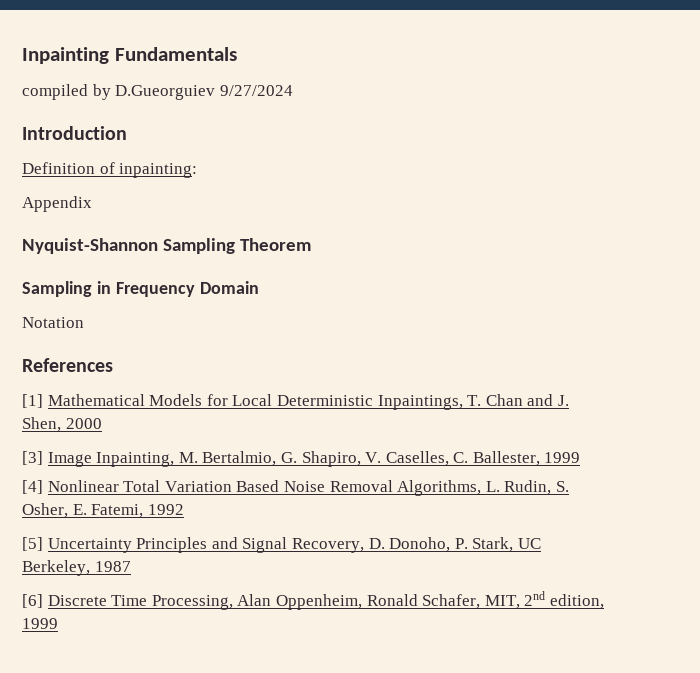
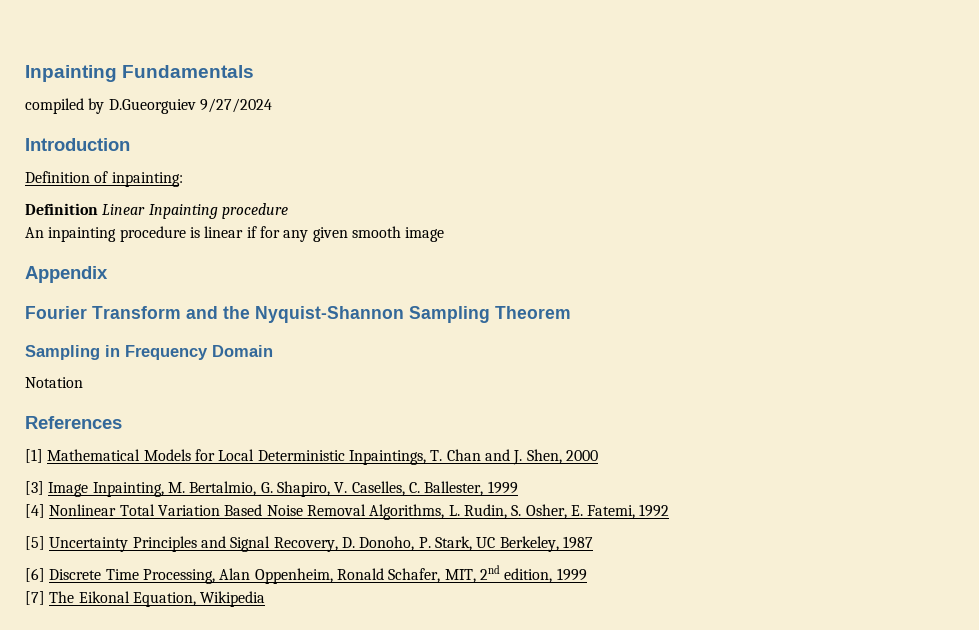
+ Definition Linear Inpainting procedure
+ An inpainting procedure is linear if for any given smooth image
  Appendix
- Nyquist-Shannon Sampling Theorem
+ Fourier Transform and the Nyquist-Shannon Sampling Theorem
+ [7] The Eikonal Equation, Wikipedia

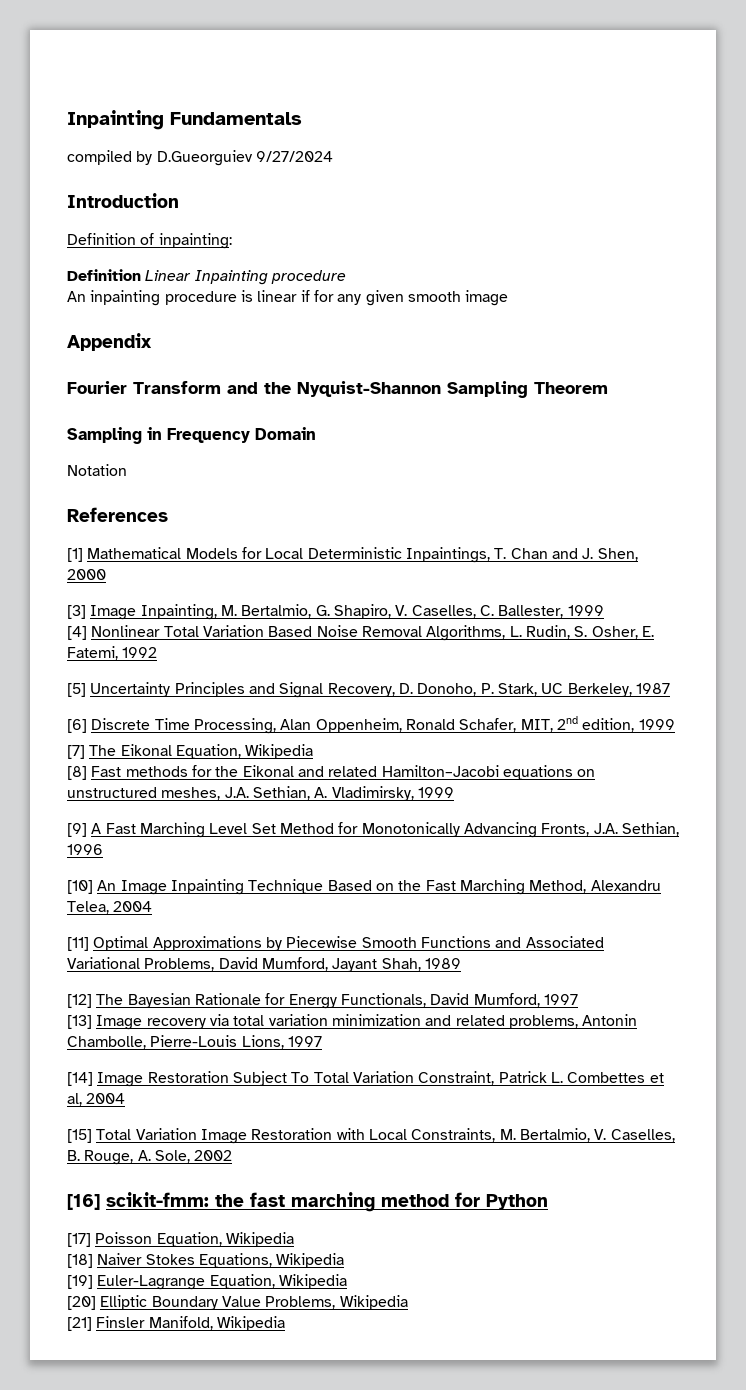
+ [8] Fast methods for the Eikonal and related Hamilton–Jacobi equations on unstructured meshes, J.A. Sethian, A. Vladimirsky, 1999
+ [9] A Fast Marching Level Set Method for Monotonically Advancing Fronts, J.A. Sethian, 1996
+ [10] An Image Inpainting Technique Based on the Fast Marching Method, Alexandru Telea, 2004
+ [11] Optimal Approximations by Piecewise Smooth Functions and Associated Variational Problems, David Mumford, Jayant Shah, 1989
+ [12] The Bayesian Rationale for Energy Functionals, David Mumford, 1997
+ [13] Image recovery via total variation minimization and related problems, Antonin Chambolle, Pierre-Louis Lions, 1997
+ [14] Image Restoration Subject To Total Variation Constraint, Patrick L. Combettes et al, 2004
+ [15] Total Variation Image Restoration with Local Constraints, M. Bertalmio, V. Caselles, B. Rouge, A. Sole, 2002
+ [16] scikit-fmm: the fast marching method for Python
+ [17] Poisson Equation, Wikipedia
+ [18] Naiver Stokes Equations, Wikipedia
+ [19] Euler-Lagrange Equation, Wikipedia
+ [20] Elliptic Boundary Value Problems, Wikipedia
+ [21] Finsler Manifold, Wikipedia

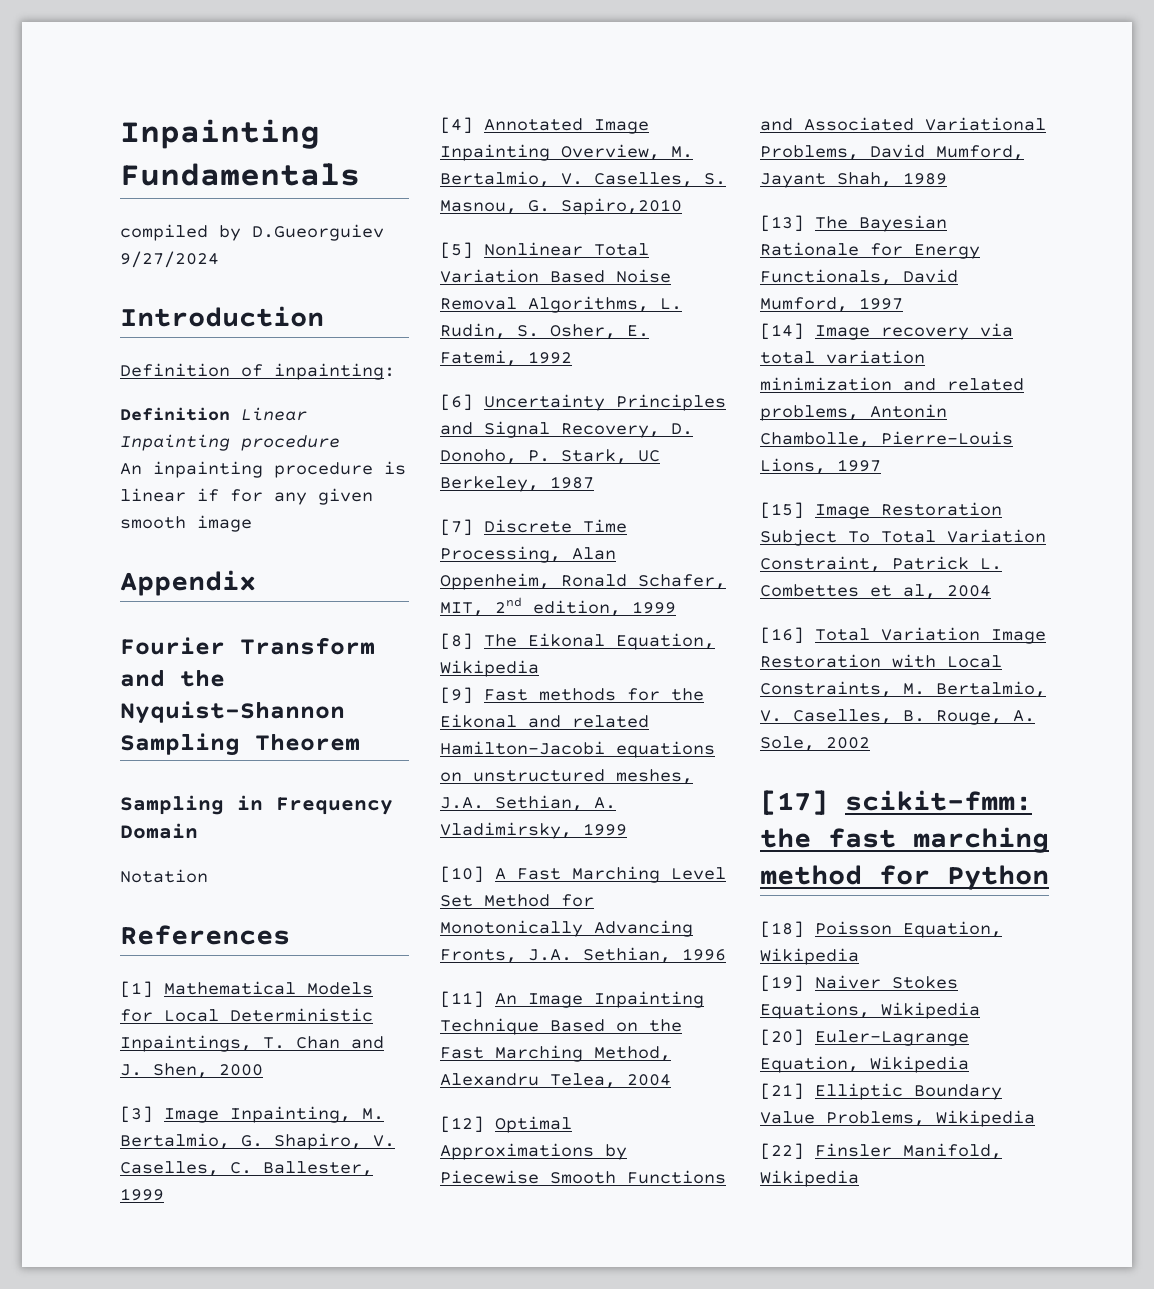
- [4] Nonlinear Total Variation Based Noise Removal Algorithms, L. Rudin, S. Osher, E. Fatemi, 1992
+ [4] Annotated Image Inpainting Overview, M. Bertalmio, V. Caselles, S. Masnou, G. Sapiro,2010
+ [5] Nonlinear Total Variation Based Noise Removal Algorithms, L. Rudin, S. Osher, E. Fatemi, 1992
- [5] Uncertainty Principles and Signal Recovery, D. Donoho, P. Stark, UC Berkeley, 1987
+ [6] Uncertainty Principles and Signal Recovery, D. Donoho, P. Stark, UC Berkeley, 1987
- [6] Discrete Time Processing, Alan Oppenheim, Ronald Schafer, MIT, 2nd edition, 1999
+ [7] Discrete Time Processing, Alan Oppenheim, Ronald Schafer, MIT, 2nd edition, 1999
- [7] The Eikonal Equation, Wikipedia
+ [8] The Eikonal Equation, Wikipedia
- [8] Fast methods for the Eikonal and related Hamilton–Jacobi equations on unstructured meshes, J.A. Sethian, A. Vladimirsky, 1999
+ [9] Fast methods for the Eikonal and related Hamilton–Jacobi equations on unstructured meshes, J.A. Sethian, A. Vladimirsky, 1999
- [9] A Fast Marching Level Set Method for Monotonically Advancing Fronts, J.A. Sethian, 1996
+ [10] A Fast Marching Level Set Method for Monotonically Advancing Fronts, J.A. Sethian, 1996
- [10] An Image Inpainting Technique Based on the Fast Marching Method, Alexandru Telea, 2004
+ [11] An Image Inpainting Technique Based on the Fast Marching Method, Alexandru Telea, 2004
- [11] Optimal Approximations by Piecewise Smooth Functions and Associated Variational Problems, David Mumford, Jayant Shah, 1989
+ [12] Optimal Approximations by Piecewise Smooth Functions and Associated Variational Problems, David Mumford, Jayant Shah, 1989
- [12] The Bayesian Rationale for Energy Functionals, David Mumford, 1997
+ [13] The Bayesian Rationale for Energy Functionals, David Mumford, 1997
- [13] Image recovery via total variation minimization and related problems, Antonin Chambolle, Pierre-Louis Lions, 1997
+ [14] Image recovery via total variation minimization and related problems, Antonin Chambolle, Pierre-Louis Lions, 1997
- [14] Image Restoration Subject To Total Variation Constraint, Patrick L. Combettes et al, 2004
+ [15] Image Restoration Subject To Total Variation Constraint, Patrick L. Combettes et al, 2004
- [15] Total Variation Image Restoration with Local Constraints, M. Bertalmio, V. Caselles, B. Rouge, A. Sole, 2002
+ [16] Total Variation Image Restoration with Local Constraints, M. Bertalmio, V. Caselles, B. Rouge, A. Sole, 2002
- [16] scikit-fmm: the fast marching method for Python
+ [17] scikit-fmm: the fast marching method for Python
- [17] Poisson Equation, Wikipedia
+ [18] Poisson Equation, Wikipedia
- [18] Naiver Stokes Equations, Wikipedia
+ [19] Naiver Stokes Equations, Wikipedia
- [19] Euler-Lagrange Equation, Wikipedia
+ [20] Euler-Lagrange Equation, Wikipedia
- [20] Elliptic Boundary Value Problems, Wikipedia
+ [21] Elliptic Boundary Value Problems, Wikipedia
- [21] Finsler Manifold, Wikipedia
+ [22] Finsler Manifold, Wikipedia

